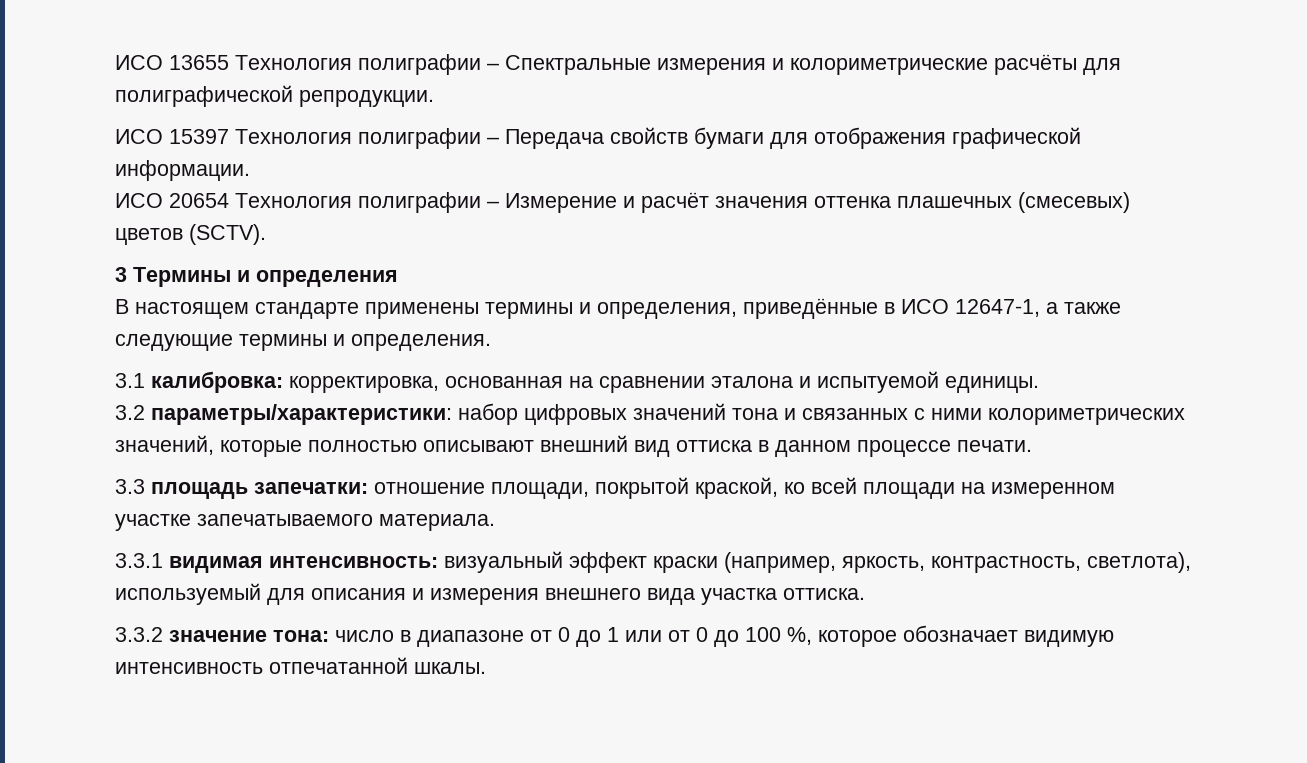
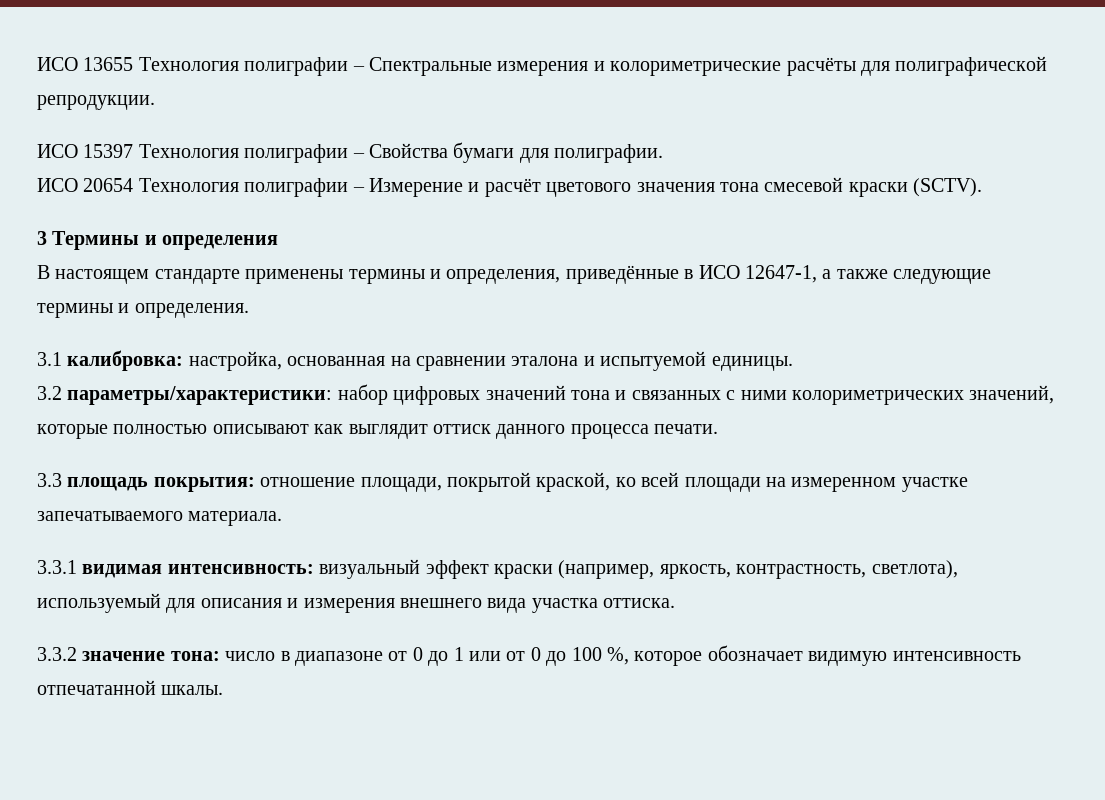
- ИСО 15397 Технология полиграфии – Передача свойств бумаги для отображения графической информации.
+ ИСО 15397 Технология полиграфии – Свойства бумаги для полиграфии.
- ИСО 20654 Технология полиграфии – Измерение и расчёт значения оттенка плашечных (смесевых) цветов (SCTV).
+ ИСО 20654 Технология полиграфии – Измерение и расчёт цветового значения тона смесевой краски (SCTV).
- 3.1 калибровка: корректировка, основанная на сравнении эталона и испытуемой единицы.
+ 3.1 калибровка: настройка, основанная на сравнении эталона и испытуемой единицы.
- 3.2 параметры/характеристики: набор цифровых значений тона и связанных с ними колориметрических значений, которые полностью описывают внешний вид оттиска в данном процессе печати.
+ 3.2 параметры/характеристики: набор цифровых значений тона и связанных с ними колориметрических значений, которые полностью описывают как выглядит оттиск данного процесса печати.
- 3.3 площадь запечатки: отношение площади, покрытой краской, ко всей площади на измеренном участке запечатываемого материала.
+ 3.3 площадь покрытия: отношение площади, покрытой краской, ко всей площади на измеренном участке запечатываемого материала.

